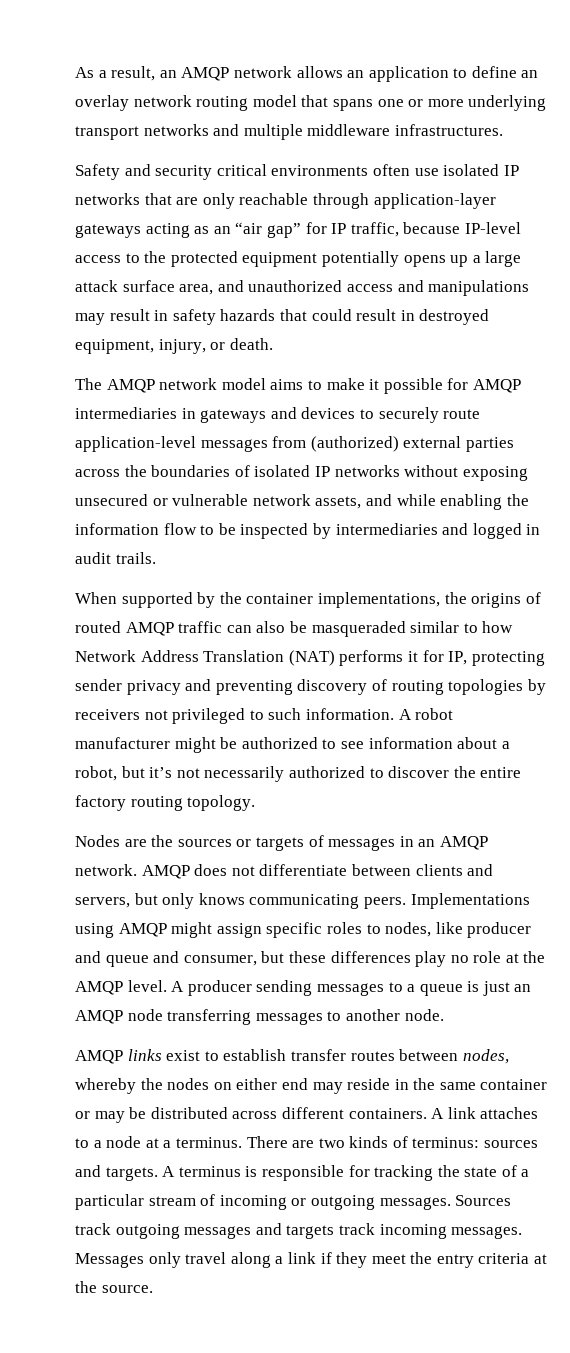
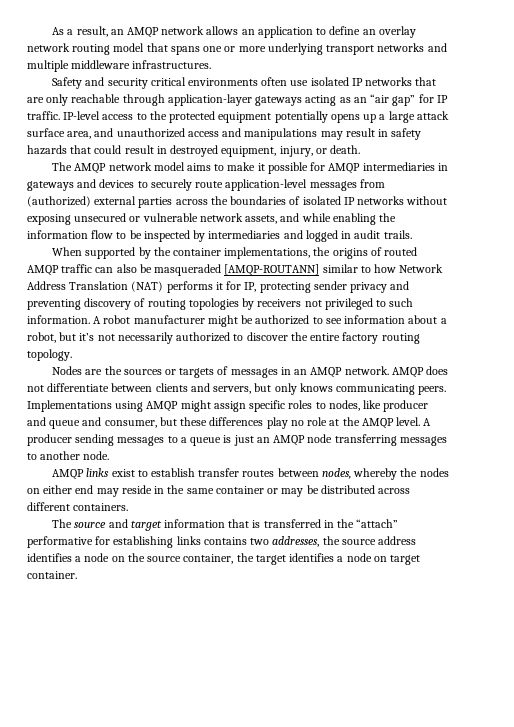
- Safety and security critical environments often use isolated IP networks that are only reachable through application-layer gateways acting as an “air gap” for IP traffic, because IP-level access to the protected equipment potentially opens up a large attack surface area, and unauthorized access and manipulations may result in safety hazards that could result in destroyed equipment, injury, or death.
+ Safety and security critical environments often use isolated IP networks that are only reachable through application-layer gateways acting as an “air gap” for IP traffic. IP-level access to the protected equipment potentially opens up a large attack surface area, and unauthorized access and manipulations may result in safety hazards that could result in destroyed equipment, injury, or death.
- When supported by the container implementations, the origins of routed AMQP traffic can also be masqueraded similar to how Network Address Translation (NAT) performs it for IP, protecting sender privacy and preventing discovery of routing topologies by receivers not privileged to such information.
+ When supported by the container implementations, the origins of routed AMQP traffic can also be masqueraded [AMQP-ROUTANN] similar to how Network Address Translation (NAT) performs it for IP, protecting sender privacy and preventing discovery of routing topologies by receivers not privileged to such information.
- AMQP links exist to establish transfer routes between nodes, whereby the nodes on either end may reside in the same container or may be distributed across different containers. A link attaches to a node at a terminus. There are two kinds of terminus: sources and targets. A terminus is responsible for tracking the state of a particular stream of incoming or outgoing messages. Sources track outgoing messages and targets track incoming messages. Messages only travel along a link if they meet the entry criteria at the source.
+ AMQP links exist to establish transfer routes between nodes, whereby the nodes on either end may reside in the same container or may be distributed across different containers.
+ The source and target information that is transferred in the “attach” performative for establishing links contains two addresses, the source address identifies a node on the source container, the target identifies a node on target container.

